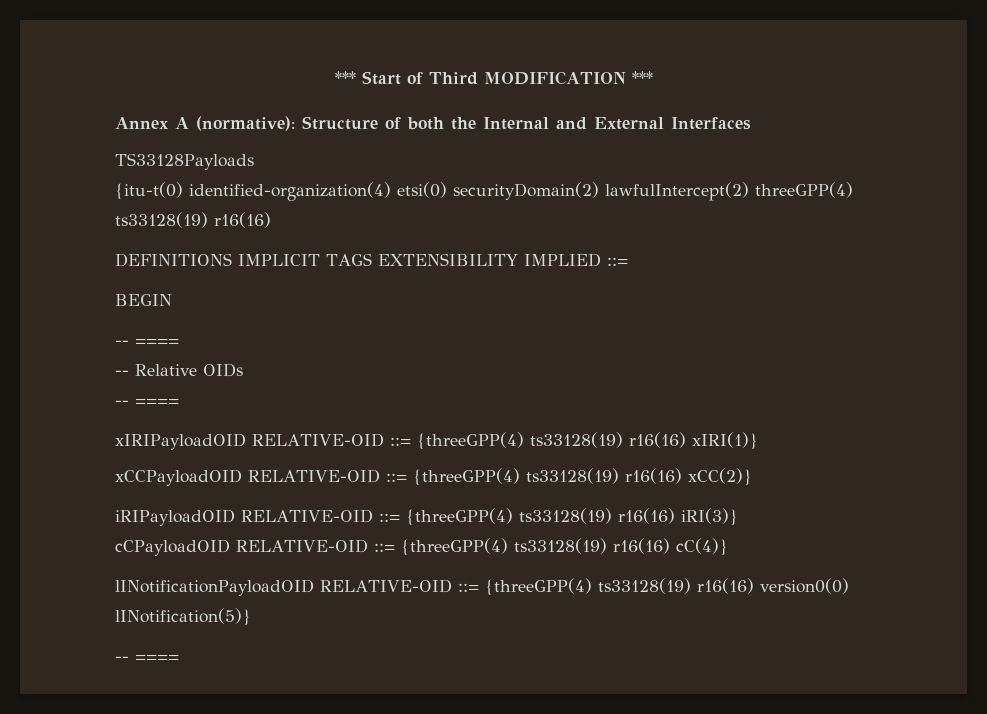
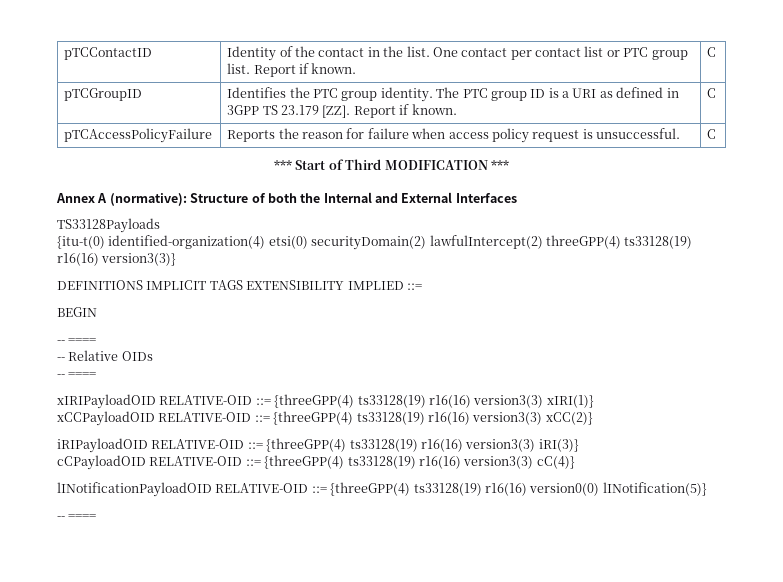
+ pTCContactID | Identity of the contact in the list. One contact per contact list or PTC group list. Report if known. | C
+ pTCGroupID | Identifies the PTC group identity. The PTC group ID is a URI as defined in 3GPP TS 23.179 [ZZ]. Report if known. | C
+ pTCAccessPolicyFailure | Reports the reason for failure when access policy request is unsuccessful. | C
- {itu-t(0) identified-organization(4) etsi(0) securityDomain(2) lawfulIntercept(2) threeGPP(4) ts33128(19) r16(16)
+ {itu-t(0) identified-organization(4) etsi(0) securityDomain(2) lawfulIntercept(2) threeGPP(4) ts33128(19) r16(16) version3(3)}
- xIRIPayloadOID RELATIVE-OID ::= {threeGPP(4) ts33128(19) r16(16) xIRI(1)}
+ xIRIPayloadOID RELATIVE-OID ::= {threeGPP(4) ts33128(19) r16(16) version3(3) xIRI(1)}
- xCCPayloadOID RELATIVE-OID ::= {threeGPP(4) ts33128(19) r16(16) xCC(2)}
+ xCCPayloadOID RELATIVE-OID ::= {threeGPP(4) ts33128(19) r16(16) version3(3) xCC(2)}
- iRIPayloadOID RELATIVE-OID ::= {threeGPP(4) ts33128(19) r16(16) iRI(3)}
+ iRIPayloadOID RELATIVE-OID ::= {threeGPP(4) ts33128(19) r16(16) version3(3) iRI(3)}
- cCPayloadOID RELATIVE-OID ::= {threeGPP(4) ts33128(19) r16(16) cC(4)}
+ cCPayloadOID RELATIVE-OID ::= {threeGPP(4) ts33128(19) r16(16) version3(3) cC(4)}

